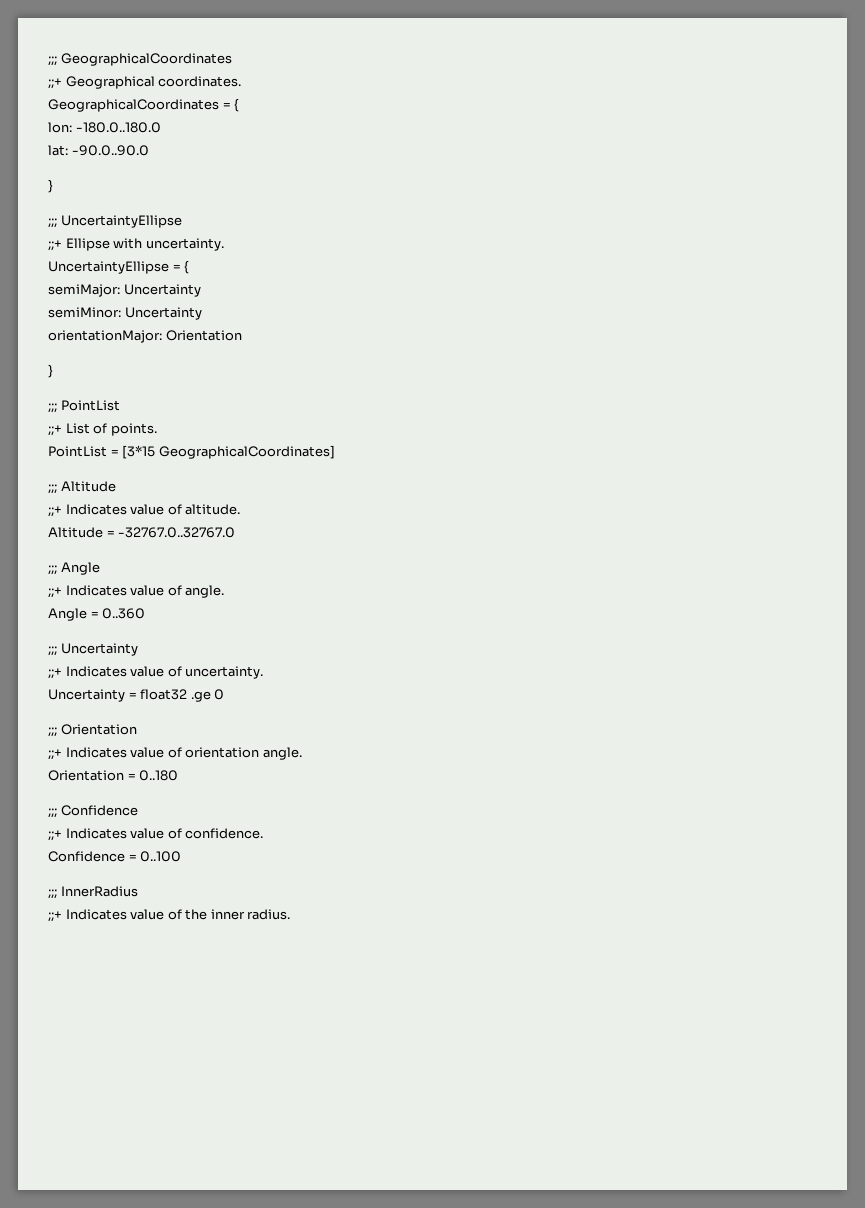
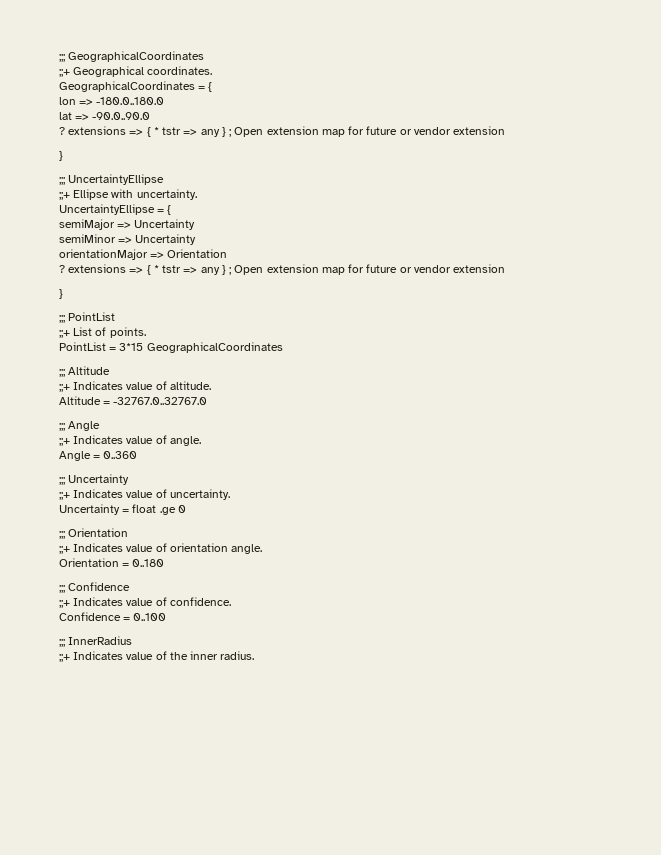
- lon: -180.0..180.0
+ lon => -180.0..180.0
- lat: -90.0..90.0
+ lat => -90.0..90.0
+ ? extensions => { * tstr => any } ; Open extension map for future or vendor extension
- semiMajor: Uncertainty
- semiMinor: Uncertainty
- orientationMajor: Orientation
+ semiMajor => Uncertainty
+ semiMinor => Uncertainty
+ orientationMajor => Orientation
+ ? extensions => { * tstr => any } ; Open extension map for future or vendor extension
- PointList = [3*15 GeographicalCoordinates]
+ PointList = 3*15 GeographicalCoordinates
- Uncertainty = float32 .ge 0
+ Uncertainty = float .ge 0

